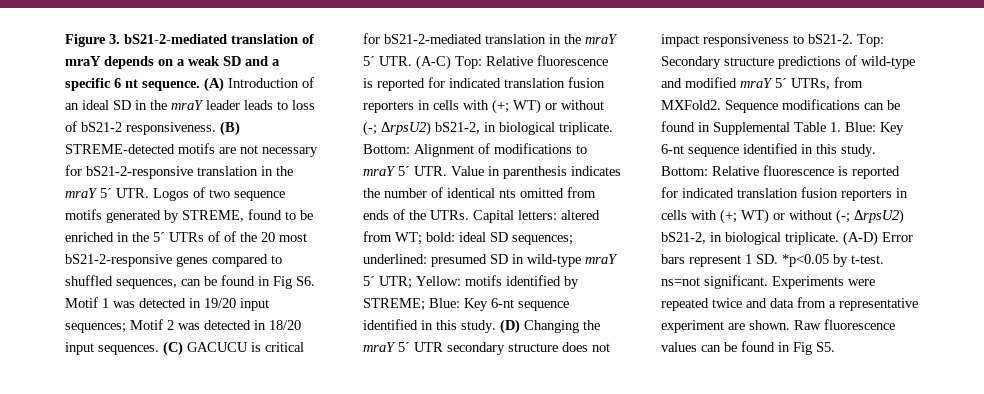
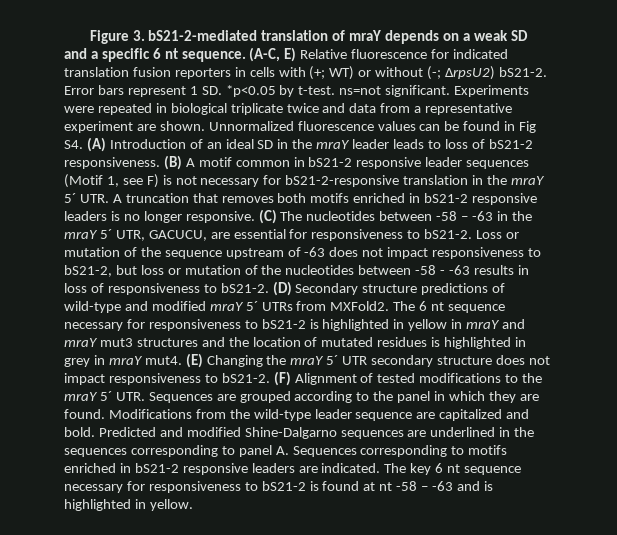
- (A) Introduction of an ideal SD in the mraY leader leads to loss of bS21-2 responsiveness.
+ (A-C, E) Relative fluorescence for indicated translation fusion reporters in cells with (+; WT) or without (-; ΔrpsU2) bS21-2. Error bars represent 1 SD. *p<0.05 by t-test. ns=not significant. Experiments were repeated in biological triplicate twice and data from a representative experiment are shown. Unnormalized fluorescence values can be found in Fig S4. (A) Introduction of an ideal SD in the mraY leader leads to loss of bS21-2 responsiveness.
- (B) STREME-detected motifs are not necessary for bS21-2-responsive translation in the mraY 5´ UTR. Logos of two sequence motifs generated by STREME, found to be enriched in the 5´ UTRs of of the 20 most bS21-2-responsive genes compared to shuffled sequences, can be found in Fig S6. Motif 1 was detected in 19/20 input sequences; Motif 2 was detected in 18/20 input sequences. (C) GACUCU is critical for bS21-2-mediated translation in the mraY 5´ UTR. (A-C) Top: Relative fluorescence is reported for indicated translation fusion reporters in cells with (+; WT) or without (-; ΔrpsU2) bS21-2, in biological triplicate. Bottom: Alignment of modifications to mraY 5´ UTR. Value in parenthesis indicates the number of identical nts omitted from ends of the UTRs. Capital letters: altered from WT; bold: ideal SD sequences; underlined: presumed SD in wild-type mraY 5´ UTR; Yellow: motifs identified by STREME; Blue: Key 6-nt sequence identified in this study. (D) Changing the mraY 5´ UTR secondary structure does not impact responsiveness to bS21-2.
+ (B) A motif common in bS21-2 responsive leader sequences (Motif 1, see F) is not necessary for bS21-2-responsive translation in the mraY 5´ UTR. A truncation that removes both motifs enriched in bS21-2 responsive leaders is no longer responsive. (C) The nucleotides between -58 – -63 in the mraY 5´ UTR, GACUCU, are essential for responsiveness to bS21-2. Loss or mutation of the sequence upstream of -63 does not impact responsiveness to bS21-2, but loss or mutation of the nucleotides between -58 - -63 results in loss of responsiveness to bS21-2. (D) Secondary structure predictions of wild-type and modified mraY 5´ UTRs from MXFold2. The 6 nt sequence necessary for responsiveness to bS21-2 is highlighted in yellow in mraY and mraY mut3 structures and the location of mutated residues is highlighted in grey in mraY mut4. (E) Changing the mraY 5´ UTR secondary structure does not impact responsiveness to bS21-2.
- Top: Secondary structure predictions of wild-type and modified mraY 5´ UTRs, from MXFold2. Sequence modifications can be found in Supplemental Table 1. Blue: Key 6-nt sequence identified in this study. Bottom: Relative fluorescence is reported for indicated translation fusion reporters in cells with (+; WT) or without (-; ΔrpsU2) bS21-2, in biological triplicate. (A-D) Error bars represent 1 SD. *p<0.05 by t-test. ns=not significant. Experiments were repeated twice and data from a representative experiment are shown. Raw fluorescence values can be found in Fig S5.
+ (F) Alignment of tested modifications to the mraY 5´ UTR. Sequences are grouped according to the panel in which they are found. Modifications from the wild-type leader sequence are capitalized and bold. Predicted and modified Shine-Dalgarno sequences are underlined in the sequences corresponding to panel A. Sequences corresponding to motifs enriched in bS21-2 responsive leaders are indicated. The key 6 nt sequence necessary for responsiveness to bS21-2 is found at nt -58 – -63 and is highlighted in yellow.

